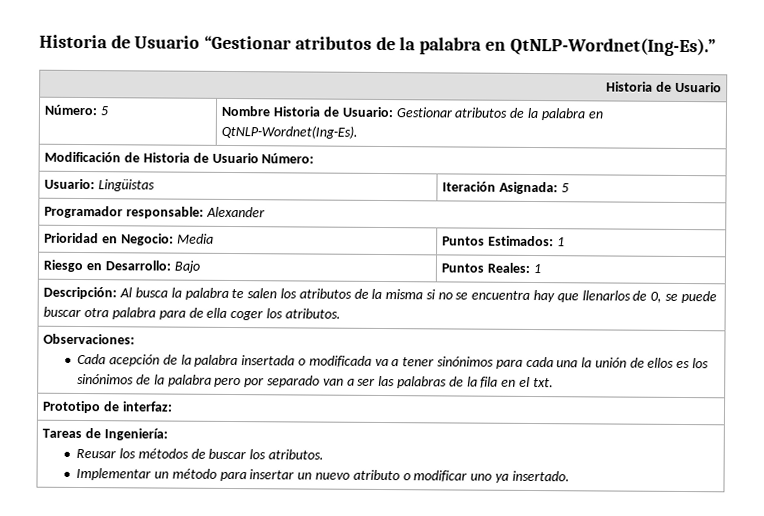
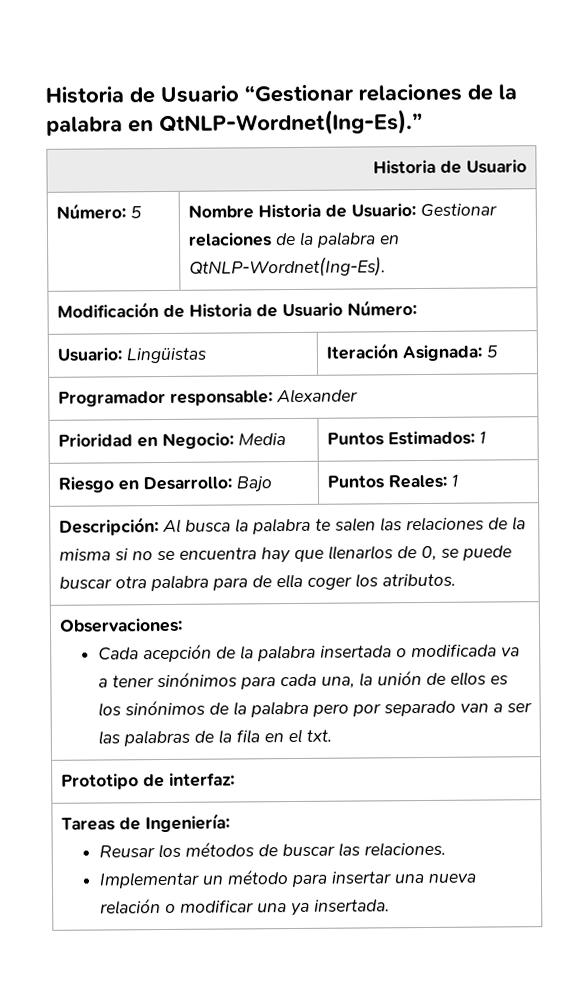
- Historia de Usuario “Gestionar atributos de la palabra en QtNLP-Wordnet(Ing-Es).”
+ Historia de Usuario “Gestionar relaciones de la palabra en QtNLP-Wordnet(Ing-Es).”
- Número: 5 | Nombre Historia de Usuario: Gestionar atributos de la palabra en QtNLP-Wordnet(Ing-Es).
+ Número: 5 | Nombre Historia de Usuario: Gestionar relaciones de la palabra en QtNLP-Wordnet(Ing-Es).
- Descripción: Al busca la palabra te salen los atributos de la misma si no se encuentra hay que llenarlos de 0, se puede buscar otra palabra para de ella coger los atributos.
+ Descripción: Al busca la palabra te salen las relaciones de la misma si no se encuentra hay que llenarlos de 0, se puede buscar otra palabra para de ella coger los atributos.
  Observaciones:
- Cada acepción de la palabra insertada o modificada va a tener sinónimos para cada una la unión de ellos es los sinónimos de la palabra pero por separado van a ser las palabras de la fila en el txt.
+ Cada acepción de la palabra insertada o modificada va a tener sinónimos para cada una, la unión de ellos es los sinónimos de la palabra pero por separado van a ser las palabras de la fila en el txt.
  Tareas de Ingeniería:
- Reusar los métodos de buscar los atributos.
- Implementar un método para insertar un nuevo atributo o modificar uno ya insertado.
+ Reusar los métodos de buscar las relaciones.
+ Implementar un método para insertar una nueva relación o modificar una ya insertada.

